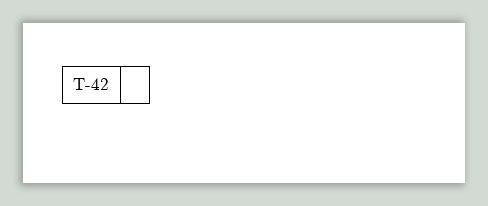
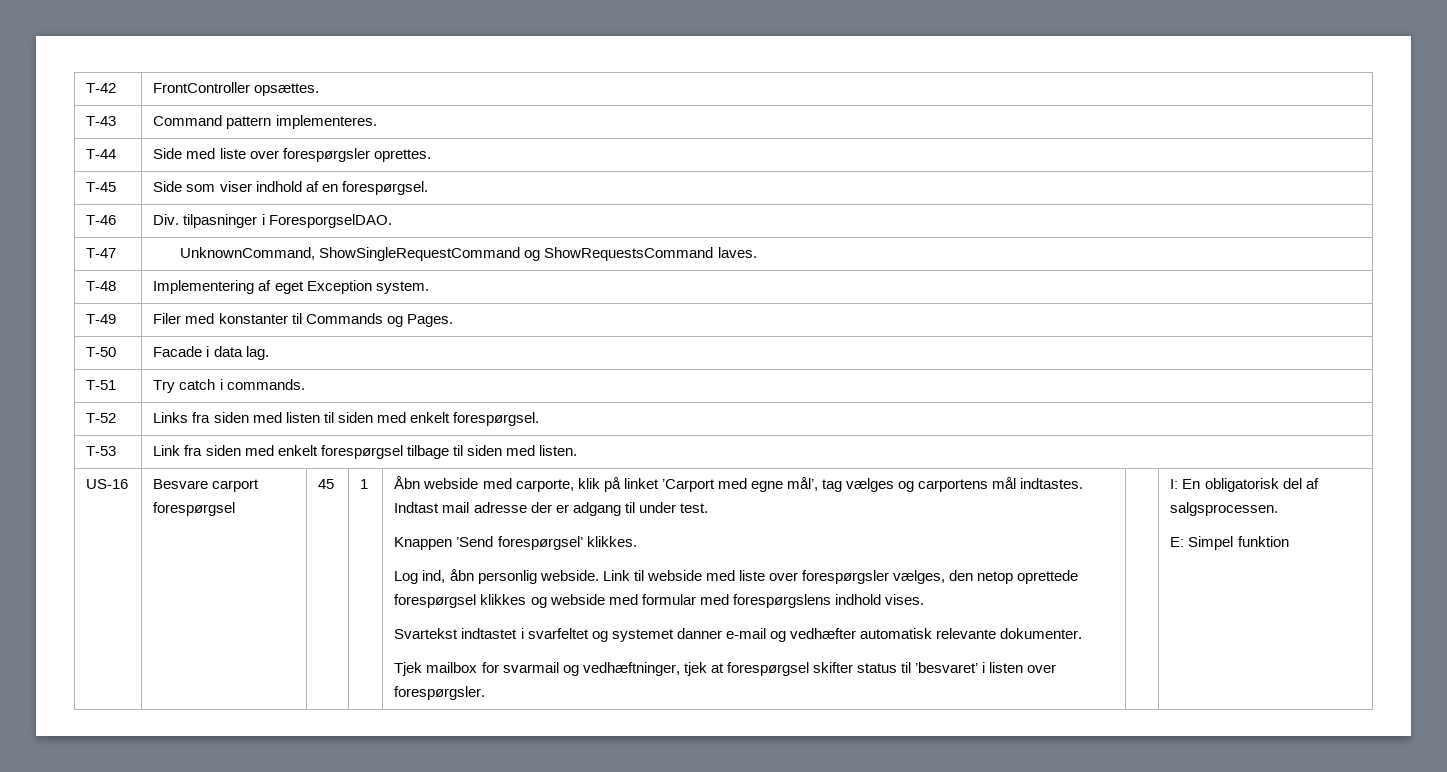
- T-42 |
+ T-42 | FrontController opsættes.
+ T-43 | Command pattern implementeres.
+ T-44 | Side med liste over forespørgsler oprettes.
+ T-45 | Side som viser indhold af en forespørgsel.
+ T-46 | Div. tilpasninger i ForesporgselDAO.
+ T-47 | UnknownCommand, ShowSingleRequestCommand og ShowRequestsCommand laves.
+ T-48 | Implementering af eget Exception system.
+ T-49 | Filer med konstanter til Commands og Pages.
+ T-50 | Facade i data lag.
+ T-51 | Try catch i commands.
+ T-52 | Links fra siden med listen til siden med enkelt forespørgsel.
+ T-53 | Link fra siden med enkelt forespørgsel tilbage til siden med listen.
+ US-16 | Besvare carport forespørgsel | 45 | 1 | Åbn webside med carporte, klik på linket ’Carport med egne mål’, tag vælges og carportens mål indtastes. Indtast mail adresse der er adgang til under test.
+ Knappen ’Send forespørgsel’ klikkes.
+ Log ind, åbn personlig webside. Link til webside med liste over forespørgsler vælges, den netop oprettede forespørgsel klikkes og webside med formular med forespørgslens indhold vises.
+ Svartekst indtastet i svarfeltet og systemet danner e-mail og vedhæfter automatisk relevante dokumenter.
+ Tjek mailbox for svarmail og vedhæftninger, tjek at forespørgsel skifter status til ’besvaret’ i listen over forespørgsler. | | I: En obligatorisk del af salgsprocessen.
+ E: Simpel funktion

